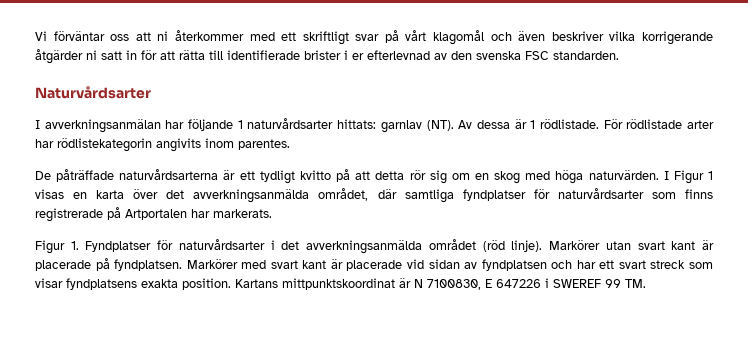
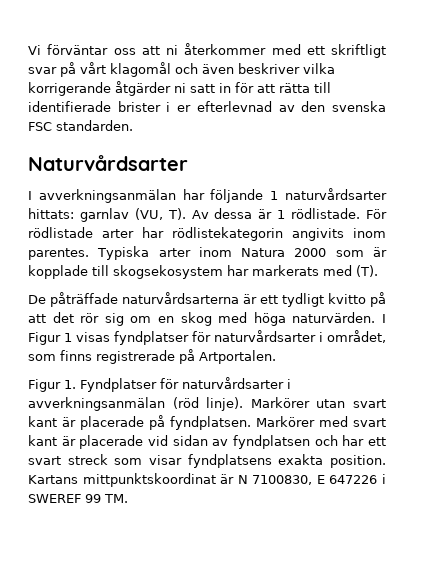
- I avverkningsanmälan har följande 1 naturvårdsarter hittats: garnlav (NT). Av dessa är 1 rödlistade.
+ I avverkningsanmälan har följande 1 naturvårdsarter hittats: garnlav (VU, T). Av dessa är 1 rödlistade.
+ Typiska arter inom Natura 2000 som är kopplade till skogsekosystem har markerats med (T).
- De påträffade naturvårdsarterna är ett tydligt kvitto på att detta rör sig om en skog med höga naturvärden.
+ De påträffade naturvårdsarterna är ett tydligt kvitto på att det rör sig om en skog med höga naturvärden.
- I Figur 1 visas en karta över det avverkningsanmälda området, där samtliga fyndplatser för naturvårdsarter som finns registrerade på Artportalen har markerats.
+ I Figur 1 visas fyndplatser för naturvårdsarter i området, som finns registrerade på Artportalen.
- Figur 1. Fyndplatser för naturvårdsarter i det avverkningsanmälda området (röd linje).
+ Figur 1. Fyndplatser för naturvårdsarter i avverkningsanmälan (röd linje).

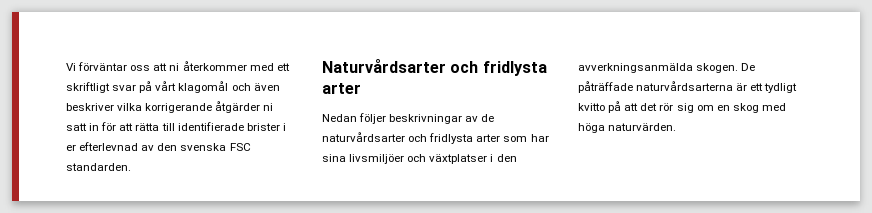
- Naturvårdsarter
- I avverkningsanmälan har följande 1 naturvårdsarter hittats: garnlav (VU, T). Av dessa är 1 rödlistade. För rödlistade arter har rödlistekategorin angivits inom parentes. Typiska arter inom Natura 2000 som är kopplade till skogsekosystem har markerats med (T).
- De påträffade naturvårdsarterna är ett tydligt kvitto på att det rör sig om en skog med höga naturvärden. I Figur 1 visas fyndplatser för naturvårdsarter i området, som finns registrerade på Artportalen.
- Figur 1. Fyndplatser för naturvårdsarter i avverkningsanmälan (röd linje). Markörer utan svart kant är placerade på fyndplatsen. Markörer med svart kant är placerade vid sidan av fyndplatsen och har ett svart streck som visar fyndplatsens exakta position. Kartans mittpunktskoordinat är N 7100830, E 647226 i SWEREF 99 TM.
+ Naturvårdsarter och fridlysta arter
+ Nedan följer beskrivningar av de naturvårdsarter och fridlysta arter som har sina livsmiljöer och växtplatser i den avverkningsanmälda skogen. De påträffade naturvårdsarterna är ett tydligt kvitto på att det rör sig om en skog med höga naturvärden.

